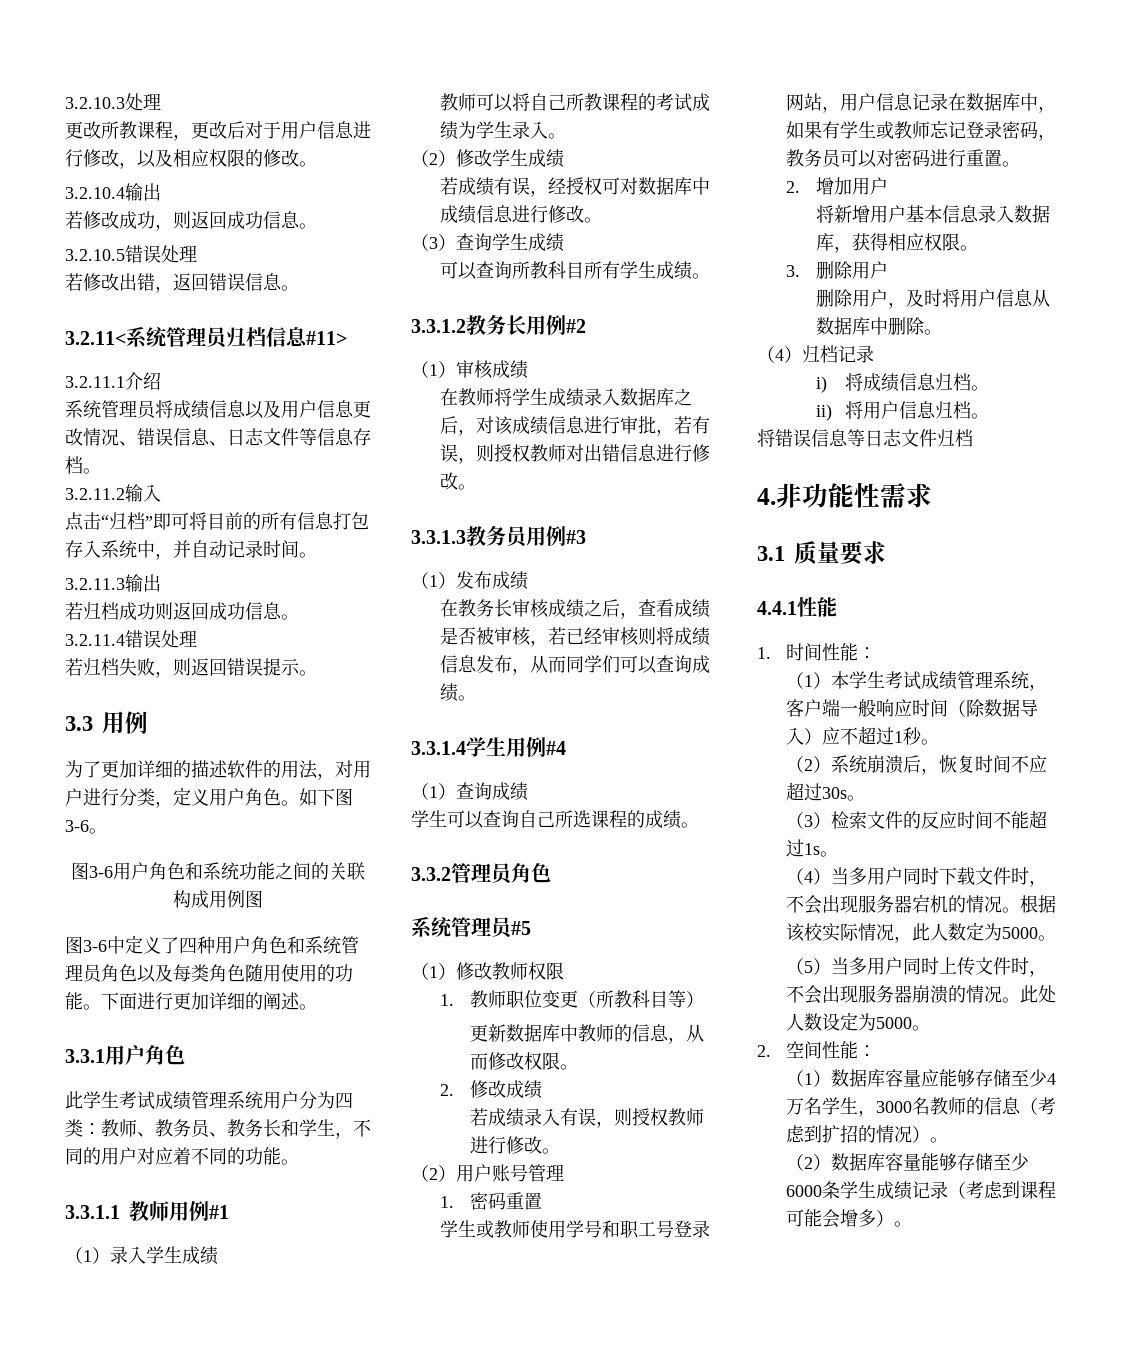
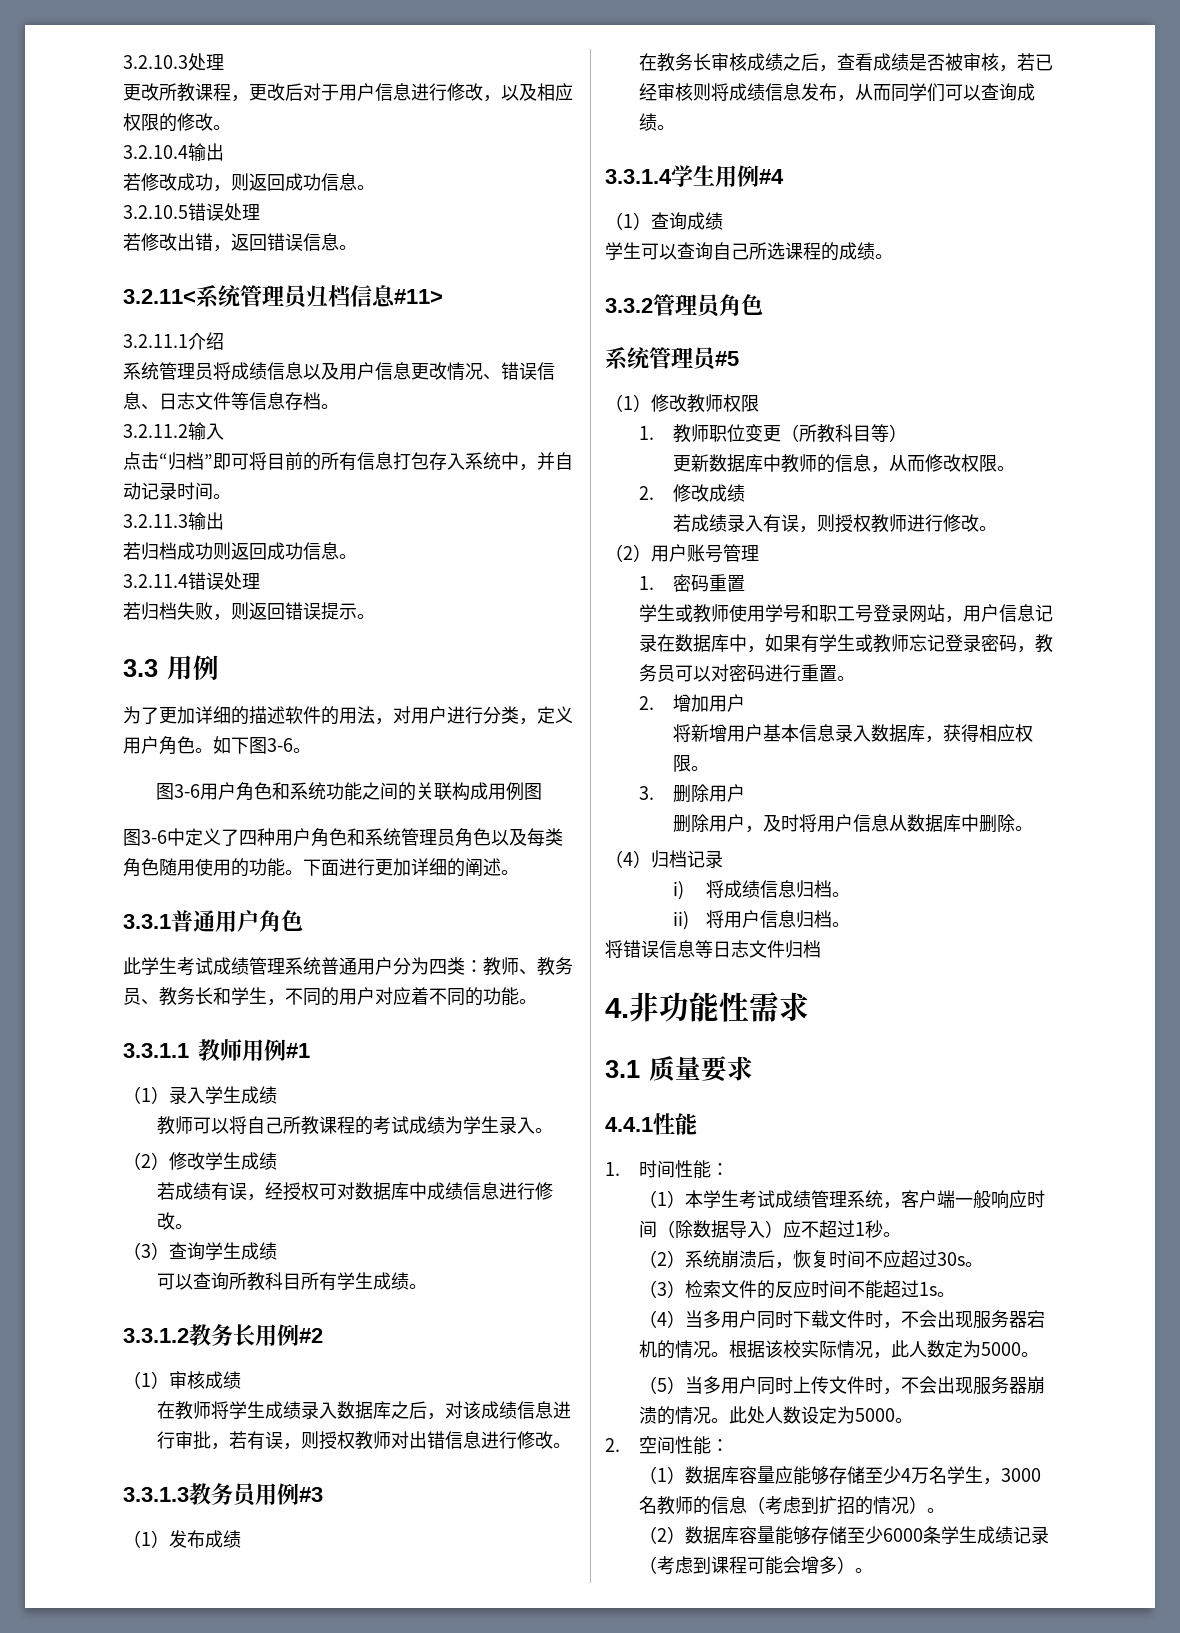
- 3.3.1用户角色
+ 3.3.1普通用户角色
- 此学生考试成绩管理系统用户分为四类：教师、教务员、教务长和学生，不同的用户对应着不同的功能。
+ 此学生考试成绩管理系统普通用户分为四类：教师、教务员、教务长和学生，不同的用户对应着不同的功能。

